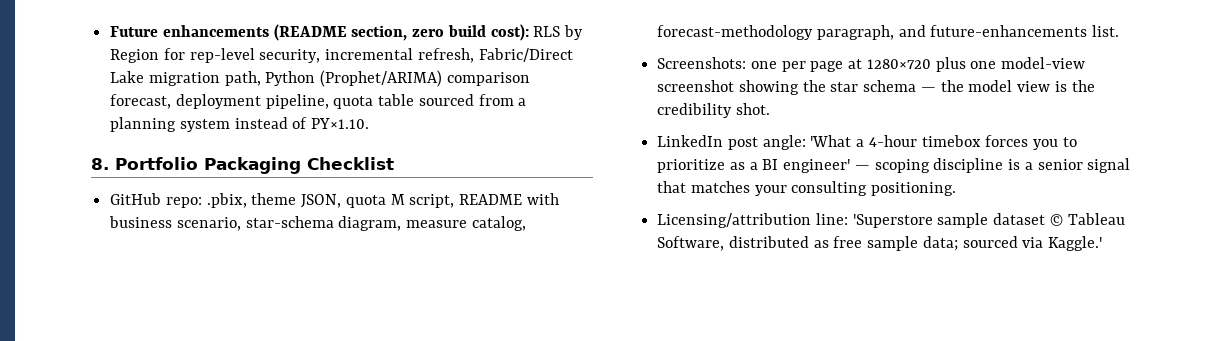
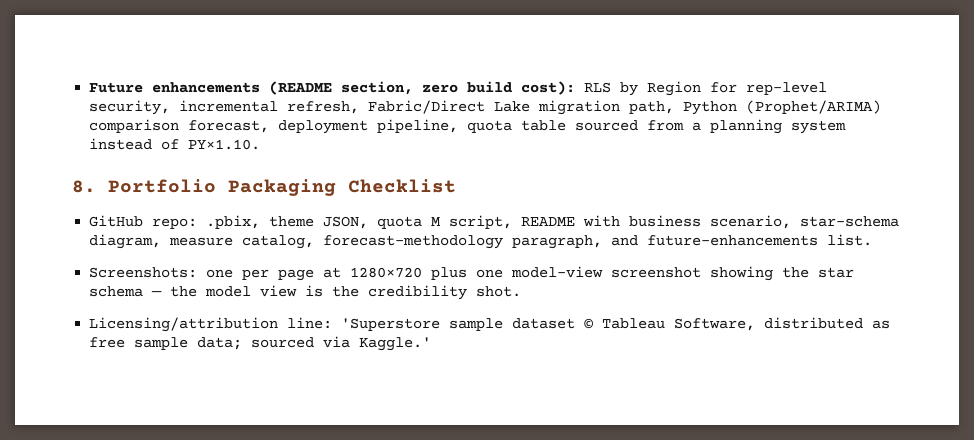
- LinkedIn post angle: 'What a 4-hour timebox forces you to prioritize as a BI engineer' — scoping discipline is a senior signal that matches your consulting positioning.

